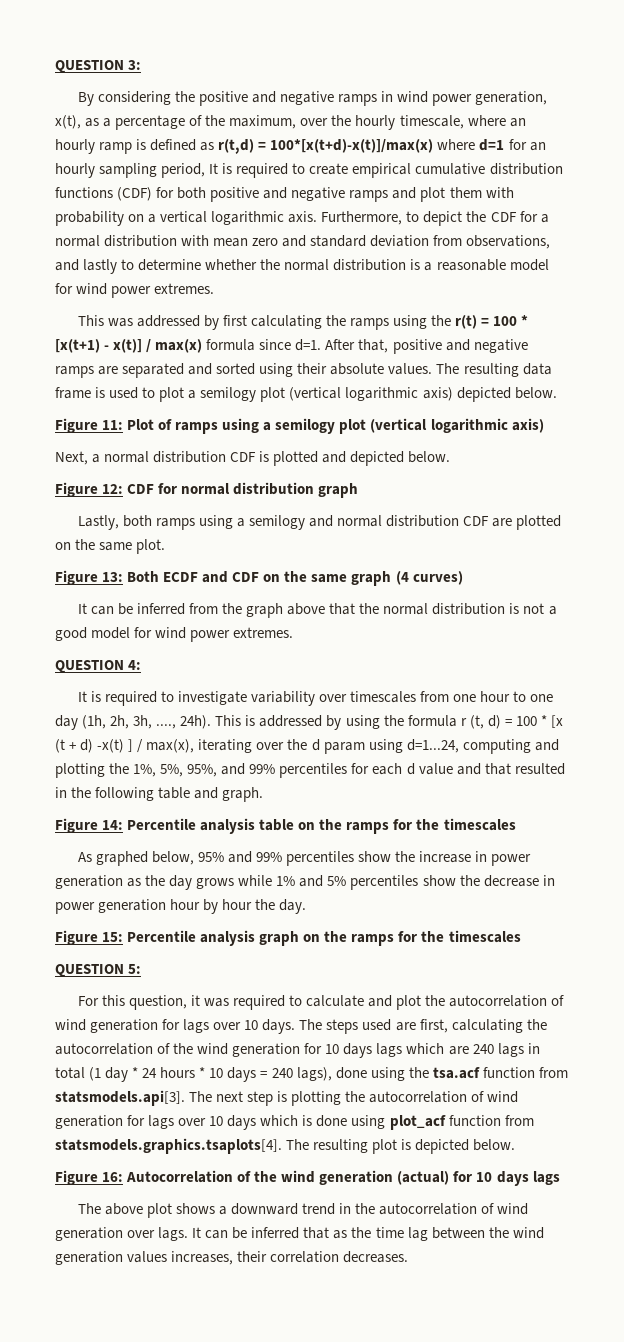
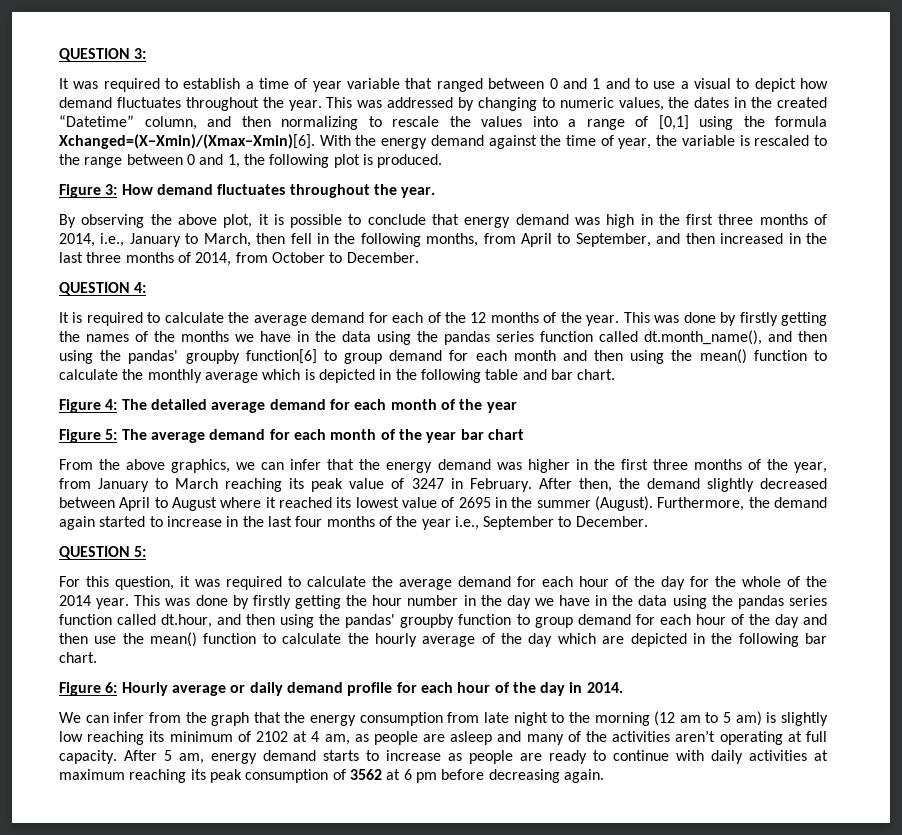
- By considering the positive and negative ramps in wind power generation, x(t), as a percentage of the maximum, over the hourly timescale, where an hourly ramp is defined as r(t,d) = 100*[x(t+d)-x(t)]/max(x) where d=1 for an hourly sampling period, It is required to create empirical cumulative distribution functions (CDF) for both positive and negative ramps and plot them with probability on a vertical logarithmic axis. Furthermore, to depict the CDF for a normal distribution with mean zero and standard deviation from observations, and lastly to determine whether the normal distribution is a reasonable model for wind power extremes.
- This was addressed by first calculating the ramps using the r(t) = 100 * [x(t+1) - x(t)] / max(x) formula since d=1. After that, positive and negative ramps are separated and sorted using their absolute values. The resulting data frame is used to plot a semilogy plot (vertical logarithmic axis) depicted below.
- Figure 11: Plot of ramps using a semilogy plot (vertical logarithmic axis)
- Next, a normal distribution CDF is plotted and depicted below.
- Figure 12: CDF for normal distribution graph
- Lastly, both ramps using a semilogy and normal distribution CDF are plotted on the same plot.
- Figure 13: Both ECDF and CDF on the same graph (4 curves)
- It can be inferred from the graph above that the normal distribution is not a good model for wind power extremes.
+ It was required to establish a time of year variable that ranged between 0 and 1 and to use a visual to depict how demand fluctuates throughout the year. This was addressed by changing to numeric values, the dates in the created “Datetime” column, and then normalizing to rescale the values into a range of [0,1] using the formula Xchanged=(X−Xmin)/(Xmax−Xmin)[6]. With the energy demand against the time of year, the variable is rescaled to the range between 0 and 1, the following plot is produced.
+ Figure 3: How demand fluctuates throughout the year.
+ By observing the above plot, it is possible to conclude that energy demand was high in the first three months of 2014, i.e., January to March, then fell in the following months, from April to September, and then increased in the last three months of 2014, from October to December.
- It is required to investigate variability over timescales from one hour to one day (1h, 2h, 3h, ...., 24h). This is addressed by using the formula r (t, d) = 100 * [x (t + d) -x(t) ] / max(x), iterating over the d param using d=1...24, computing and plotting the 1%, 5%, 95%, and 99% percentiles for each d value and that resulted in the following table and graph.
- Figure 14: Percentile analysis table on the ramps for the timescales
- As graphed below, 95% and 99% percentiles show the increase in power generation as the day grows while 1% and 5% percentiles show the decrease in power generation hour by hour the day.
- Figure 15: Percentile analysis graph on the ramps for the timescales
+ It is required to calculate the average demand for each of the 12 months of the year. This was done by firstly getting the names of the months we have in the data using the pandas series function called dt.month_name(), and then using the pandas' groupby function[6] to group demand for each month and then using the mean() function to calculate the monthly average which is depicted in the following table and bar chart.
+ Figure 4: The detailed average demand for each month of the year
+ Figure 5: The average demand for each month of the year bar chart
+ From the above graphics, we can infer that the energy demand was higher in the first three months of the year, from January to March reaching its peak value of 3247 in February. After then, the demand slightly decreased between April to August where it reached its lowest value of 2695 in the summer (August). Furthermore, the demand again started to increase in the last four months of the year i.e., September to December.
- For this question, it was required to calculate and plot the autocorrelation of wind generation for lags over 10 days. The steps used are first, calculating the autocorrelation of the wind generation for 10 days lags which are 240 lags in total (1 day * 24 hours * 10 days = 240 lags), done using the tsa.acf function from statsmodels.api[3]. The next step is plotting the autocorrelation of wind generation for lags over 10 days which is done using plot_acf function from statsmodels.graphics.tsaplots[4]. The resulting plot is depicted below.
- Figure 16: Autocorrelation of the wind generation (actual) for 10 days lags
- The above plot shows a downward trend in the autocorrelation of wind generation over lags. It can be inferred that as the time lag between the wind generation values increases, their correlation decreases.
+ For this question, it was required to calculate the average demand for each hour of the day for the whole of the 2014 year. This was done by firstly getting the hour number in the day we have in the data using the pandas series function called dt.hour, and then using the pandas' groupby function to group demand for each hour of the day and then use the mean() function to calculate the hourly average of the day which are depicted in the following bar chart.
+ Figure 6: Hourly average or daily demand profile for each hour of the day in 2014.
+ We can infer from the graph that the energy consumption from late night to the morning (12 am to 5 am) is slightly low reaching its minimum of 2102 at 4 am, as people are asleep and many of the activities aren’t operating at full capacity. After 5 am, energy demand starts to increase as people are ready to continue with daily activities at maximum reaching its peak consumption of 3562 at 6 pm before decreasing again.

